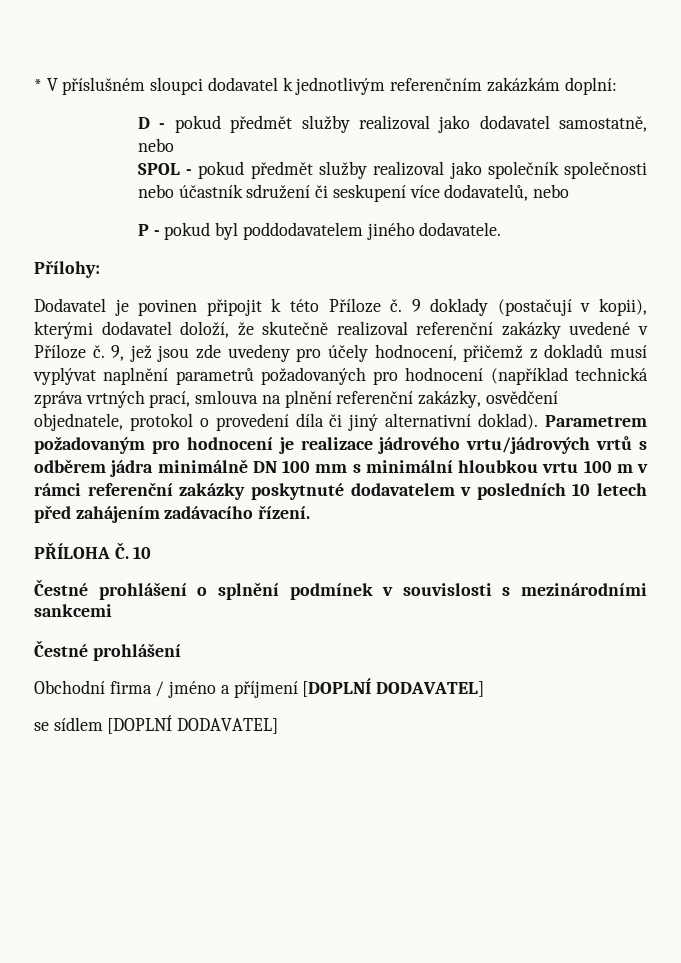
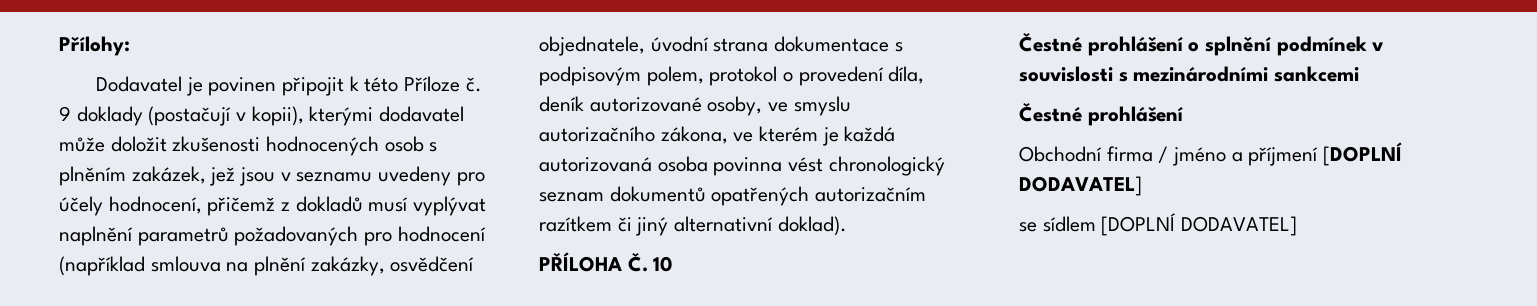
- * V příslušném sloupci dodavatel k jednotlivým referenčním zakázkám doplní:
- D - pokud předmět služby realizoval jako dodavatel samostatně, nebo
- SPOL - pokud předmět služby realizoval jako společník společnosti nebo účastník sdružení či seskupení více dodavatelů, nebo
- P - pokud byl poddodavatelem jiného dodavatele.
- 9 doklady (postačují v kopii), kterými dodavatel doloží, že skutečně realizoval referenční zakázky uvedené v Příloze č. 9, jež jsou zde uvedeny pro účely hodnocení, přičemž z dokladů musí vyplývat naplnění parametrů požadovaných pro hodnocení (například technická zpráva vrtných prací, smlouva na plnění referenční zakázky, osvědčení objednatele, protokol o provedení díla či jiný alternativní doklad). Parametrem požadovaným pro hodnocení je realizace jádrového vrtu/jádrových vrtů s odběrem jádra minimálně DN 100 mm s minimální hloubkou vrtu 100 m v rámci referenční zakázky poskytnuté dodavatelem v posledních 10 letech před zahájením zadávacího řízení.
+ 9 doklady (postačují v kopii), kterými dodavatel může doložit zkušenosti hodnocených osob s plněním zakázek, jež jsou v seznamu uvedeny pro účely hodnocení, přičemž z dokladů musí vyplývat naplnění parametrů požadovaných pro hodnocení (například smlouva na plnění zakázky, osvědčení objednatele, úvodní strana dokumentace s podpisovým polem, protokol o provedení díla, deník autorizované osoby, ve smyslu autorizačního zákona, ve kterém je každá autorizovaná osoba povinna vést chronologický seznam dokumentů opatřených autorizačním razítkem či jiný alternativní doklad).

